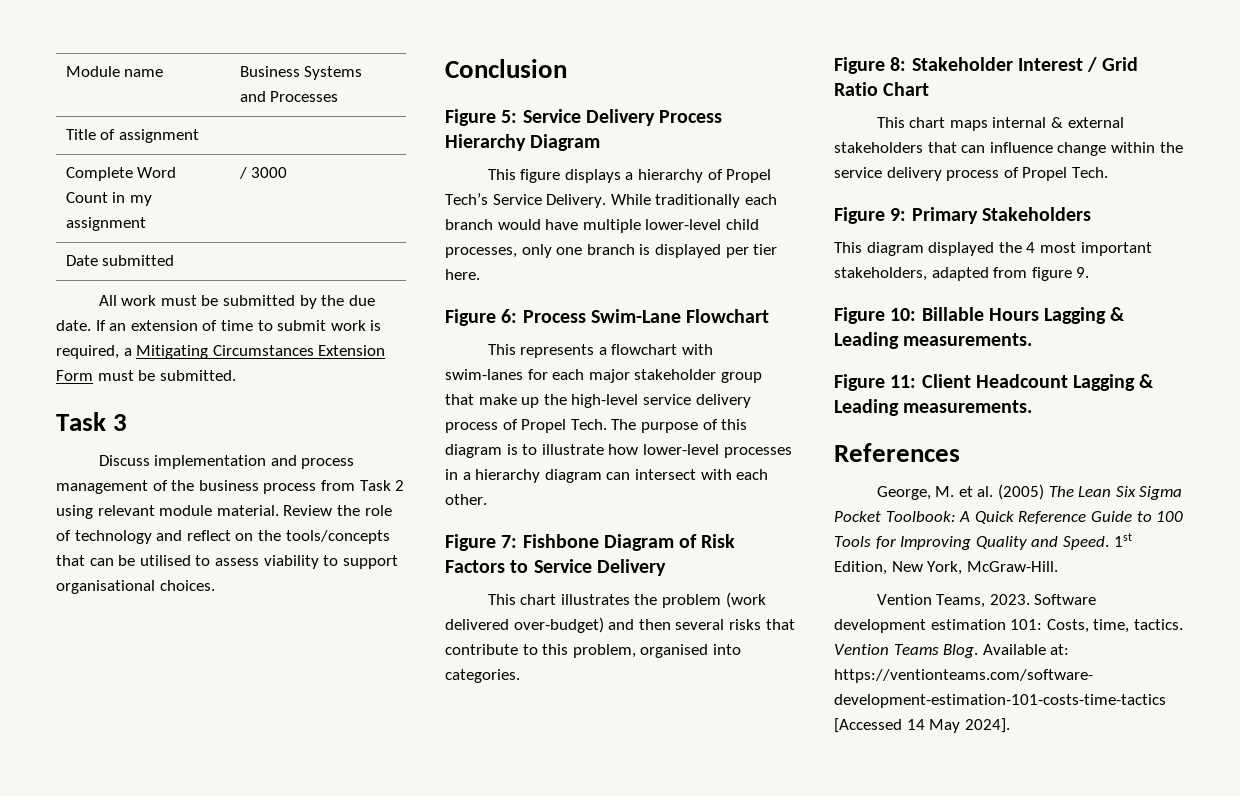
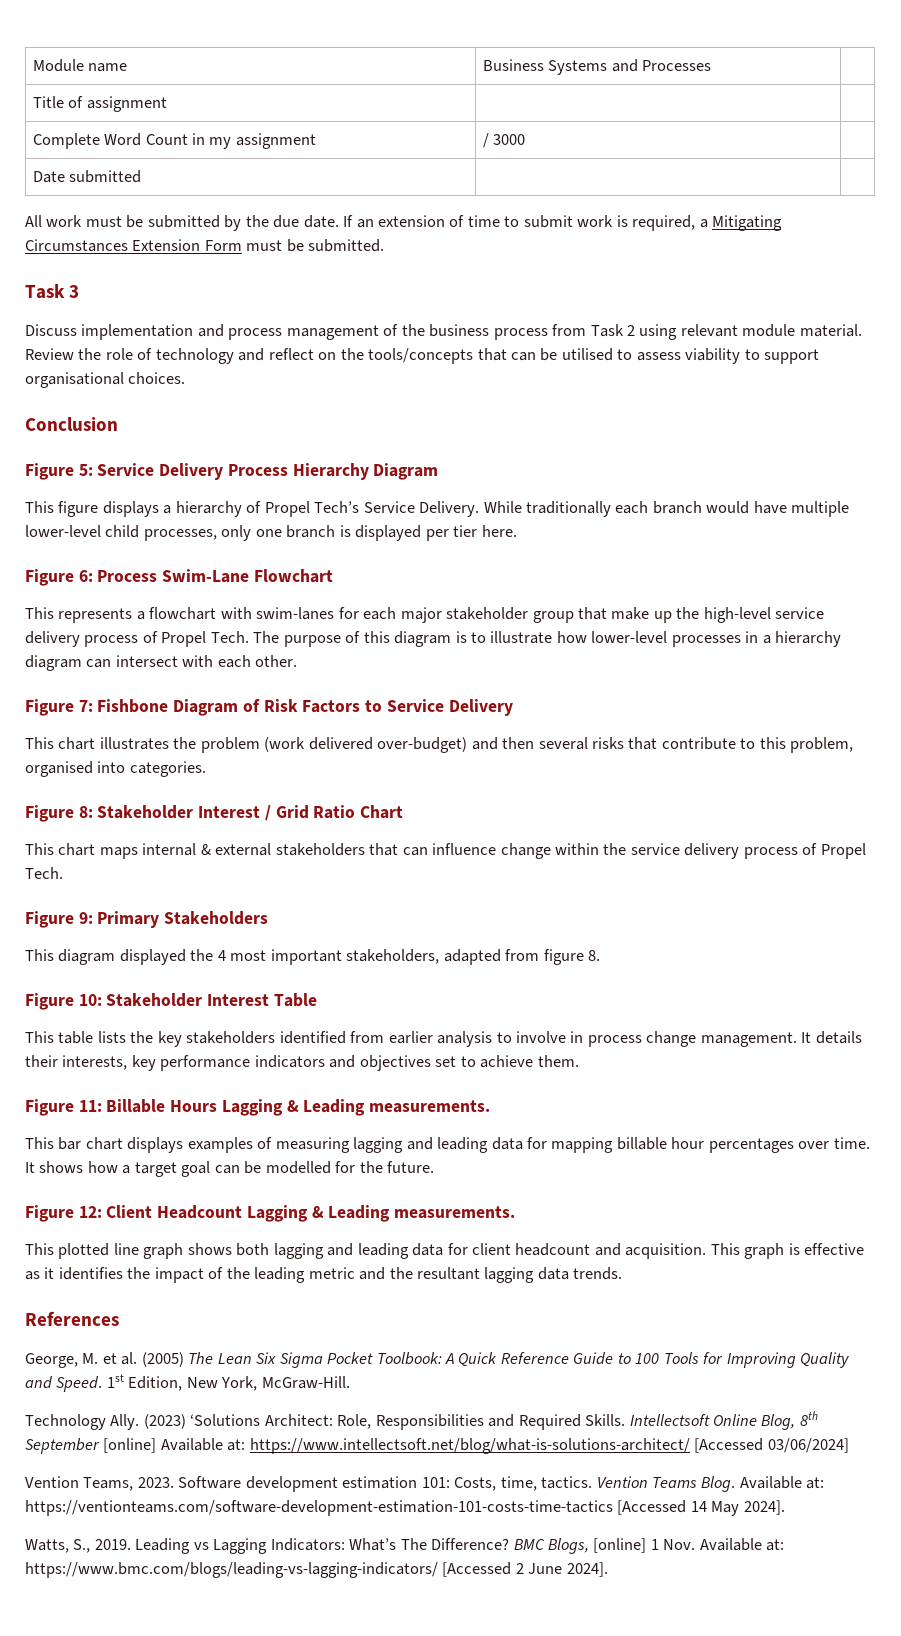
- This diagram displayed the 4 most important stakeholders, adapted from figure 9.
+ This diagram displayed the 4 most important stakeholders, adapted from figure 8.
- Figure 10: Billable Hours Lagging & Leading measurements.
+ Figure 10: Stakeholder Interest Table
+ This table lists the key stakeholders identified from earlier analysis to involve in process change management. It details their interests, key performance indicators and objectives set to achieve them.
+ Figure 11: Billable Hours Lagging & Leading measurements.
- Figure 11: Client Headcount Lagging & Leading measurements.
+ This bar chart displays examples of measuring lagging and leading data for mapping billable hour percentages over time. It shows how a target goal can be modelled for the future.
+ Figure 12: Client Headcount Lagging & Leading measurements.
+ This plotted line graph shows both lagging and leading data for client headcount and acquisition. This graph is effective as it identifies the impact of the leading metric and the resultant lagging data trends.
+ Technology Ally. (2023) ‘Solutions Architect: Role, Responsibilities and Required Skills. Intellectsoft Online Blog, 8th September [online] Available at: https://www.intellectsoft.net/blog/what-is-solutions-architect/ [Accessed 03/06/2024]
+ Watts, S., 2019. Leading vs Lagging Indicators: What’s The Difference? BMC Blogs, [online] 1 Nov. Available at: https://www.bmc.com/blogs/leading-vs-lagging-indicators/ [Accessed 2 June 2024].

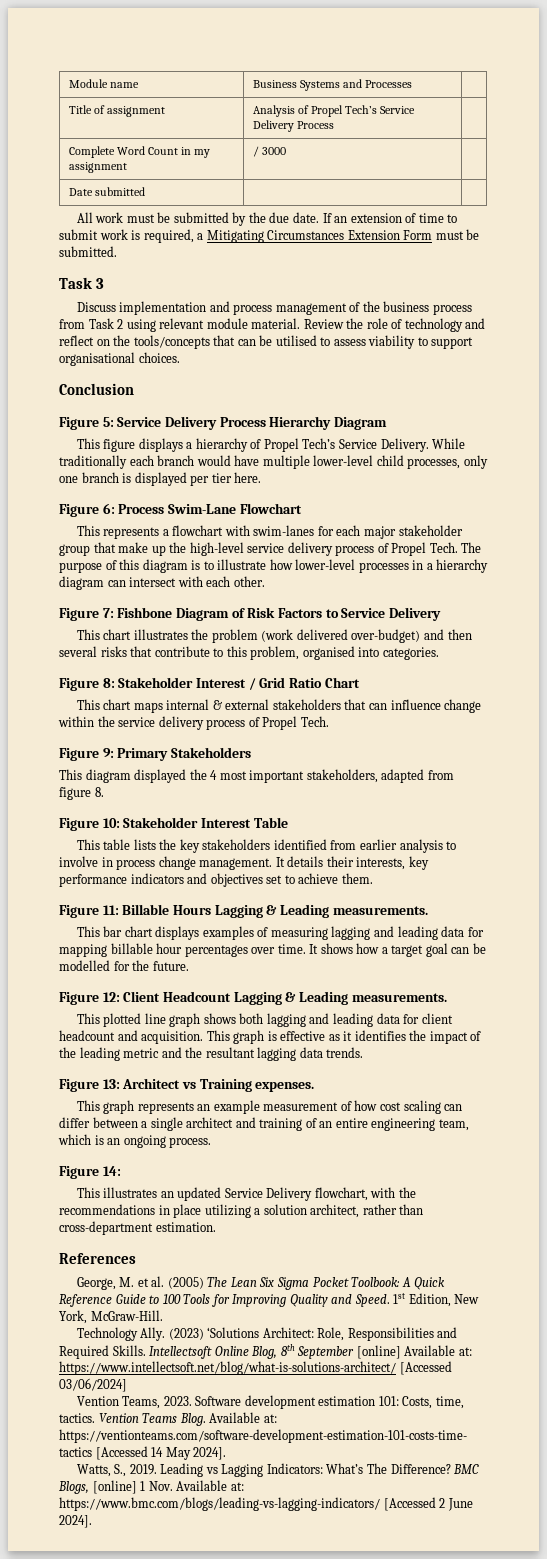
- Title of assignment | |
+ Title of assignment | Analysis of Propel Tech’s Service Delivery Process |
+ Figure 13: Architect vs Training expenses.
+ This graph represents an example measurement of how cost scaling can differ between a single architect and training of an entire engineering team, which is an ongoing process.
+ Figure 14:
+ This illustrates an updated Service Delivery flowchart, with the recommendations in place utilizing a solution architect, rather than cross-department estimation.

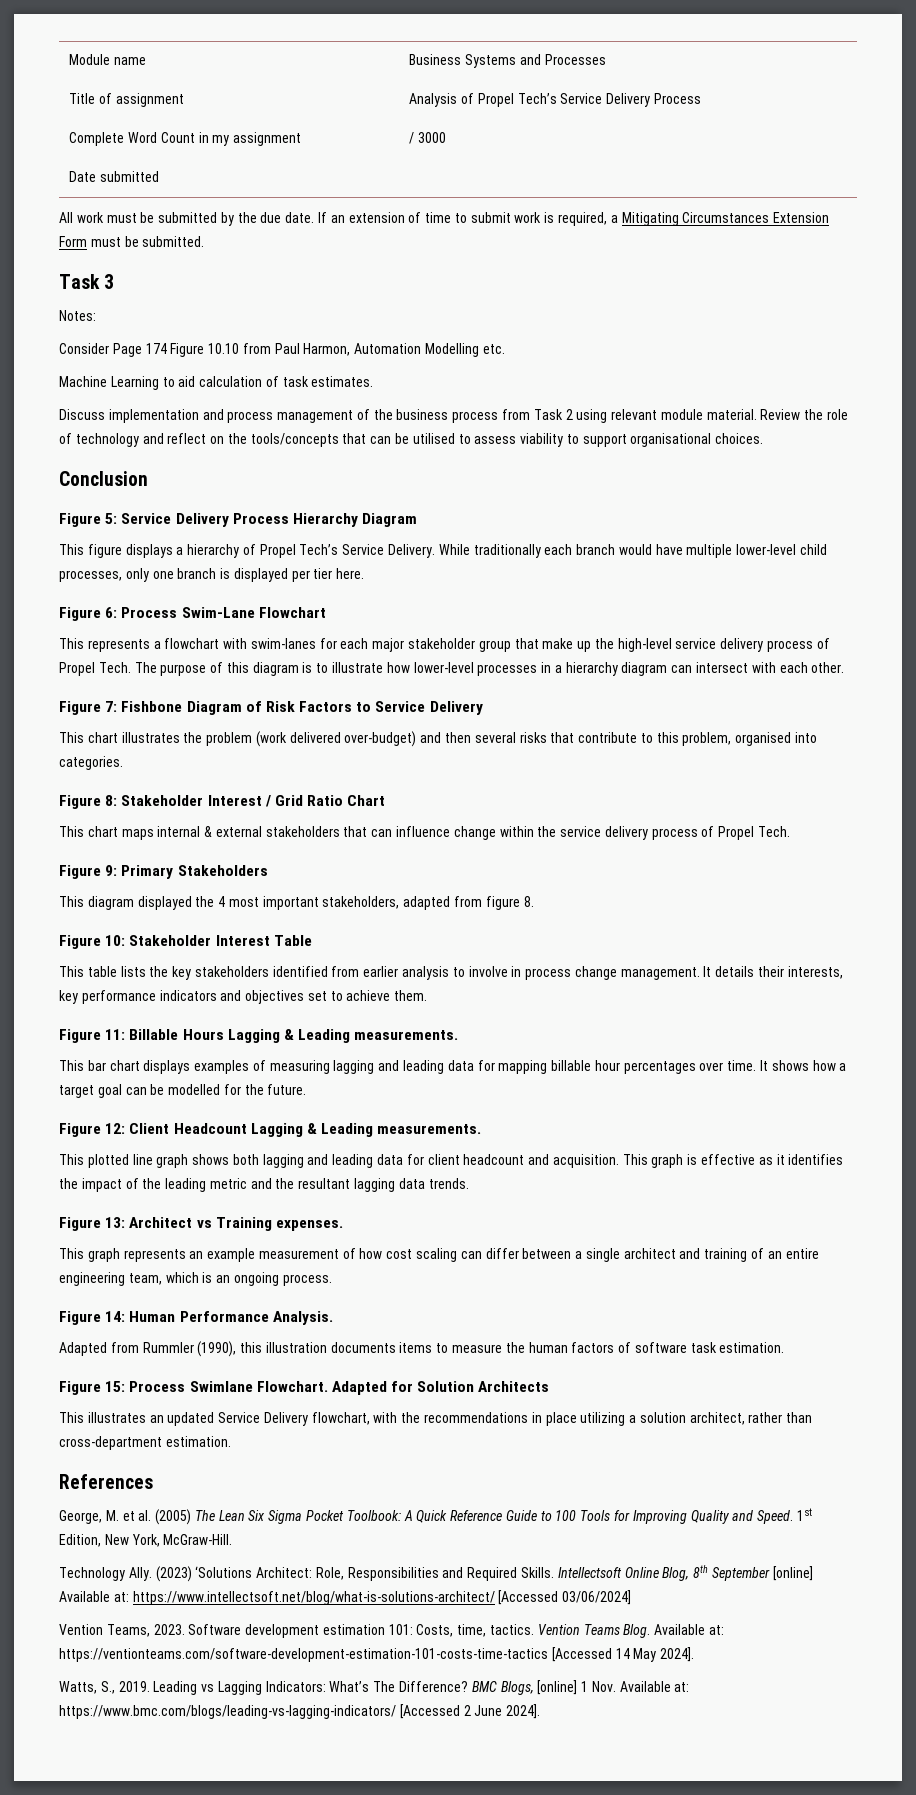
+ Notes:
+ Consider Page 174 Figure 10.10 from Paul Harmon, Automation Modelling etc.
+ Machine Learning to aid calculation of task estimates.
- Figure 14:
+ Figure 14: Human Performance Analysis.
+ Adapted from Rummler (1990), this illustration documents items to measure the human factors of software task estimation.
+ Figure 15: Process Swimlane Flowchart. Adapted for Solution Architects

